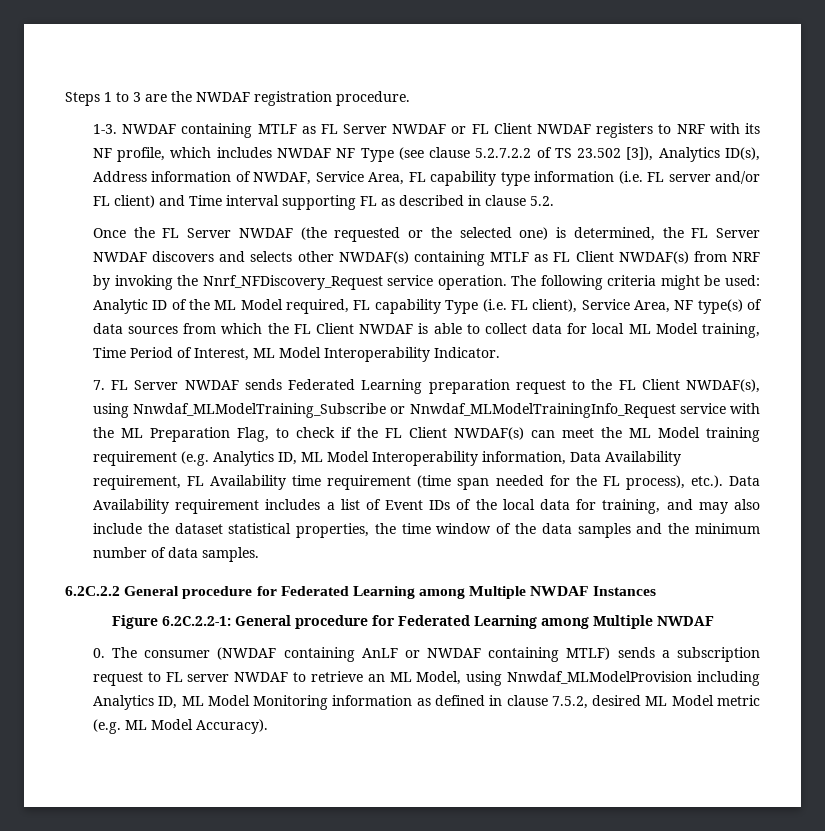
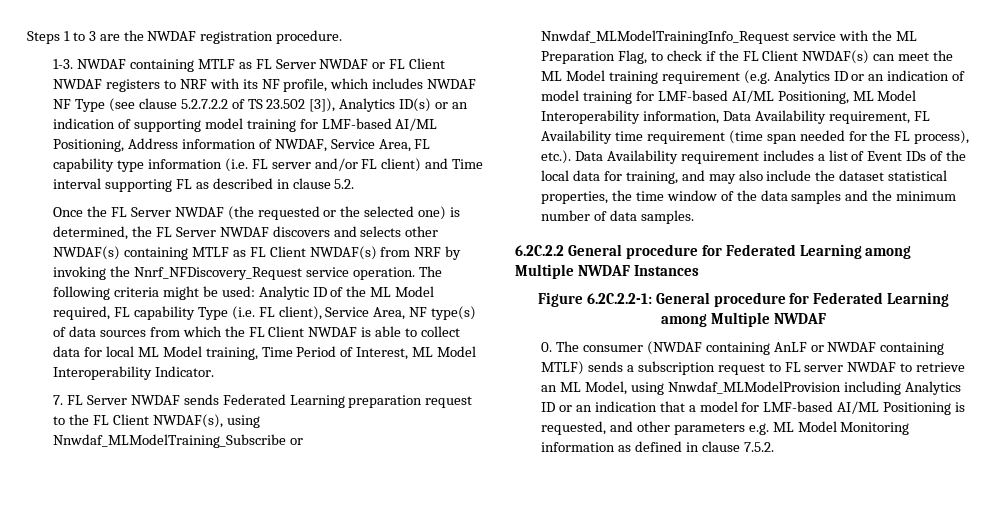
- NWDAF containing MTLF as FL Server NWDAF or FL Client NWDAF registers to NRF with its NF profile, which includes NWDAF NF Type (see clause 5.2.7.2.2 of TS 23.502 [3]), Analytics ID(s), Address information of NWDAF, Service Area, FL capability type information (i.e. FL server and/or FL client) and Time interval supporting FL as described in clause 5.2.
+ NWDAF containing MTLF as FL Server NWDAF or FL Client NWDAF registers to NRF with its NF profile, which includes NWDAF NF Type (see clause 5.2.7.2.2 of TS 23.502 [3]), Analytics ID(s) or an indication of supporting model training for LMF-based AI/ML Positioning, Address information of NWDAF, Service Area, FL capability type information (i.e. FL server and/or FL client) and Time interval supporting FL as described in clause 5.2.
- 7. FL Server NWDAF sends Federated Learning preparation request to the FL Client NWDAF(s), using Nnwdaf_MLModelTraining_Subscribe or Nnwdaf_MLModelTrainingInfo_Request service with the ML Preparation Flag, to check if the FL Client NWDAF(s) can meet the ML Model training requirement (e.g. Analytics ID, ML Model Interoperability information, Data Availability requirement, FL Availability time requirement (time span needed for the FL process), etc.). Data Availability requirement includes a list of Event IDs of the local data for training, and may also include the dataset statistical properties, the time window of the data samples and the minimum number of data samples.
+ 7. FL Server NWDAF sends Federated Learning preparation request to the FL Client NWDAF(s), using Nnwdaf_MLModelTraining_Subscribe or Nnwdaf_MLModelTrainingInfo_Request service with the ML Preparation Flag, to check if the FL Client NWDAF(s) can meet the ML Model training requirement (e.g. Analytics ID or an indication of model training for LMF-based AI/ML Positioning, ML Model Interoperability information, Data Availability requirement, FL Availability time requirement (time span needed for the FL process), etc.). Data Availability requirement includes a list of Event IDs of the local data for training, and may also include the dataset statistical properties, the time window of the data samples and the minimum number of data samples.
- 0. The consumer (NWDAF containing AnLF or NWDAF containing MTLF) sends a subscription request to FL server NWDAF to retrieve an ML Model, using Nnwdaf_MLModelProvision including Analytics ID, ML Model Monitoring information as defined in clause 7.5.2, desired ML Model metric (e.g. ML Model Accuracy).
+ 0. The consumer (NWDAF containing AnLF or NWDAF containing MTLF) sends a subscription request to FL server NWDAF to retrieve an ML Model, using Nnwdaf_MLModelProvision including Analytics ID or an indication that a model for LMF-based AI/ML Positioning is requested, and other parameters e.g. ML Model Monitoring information as defined in clause 7.5.2.

